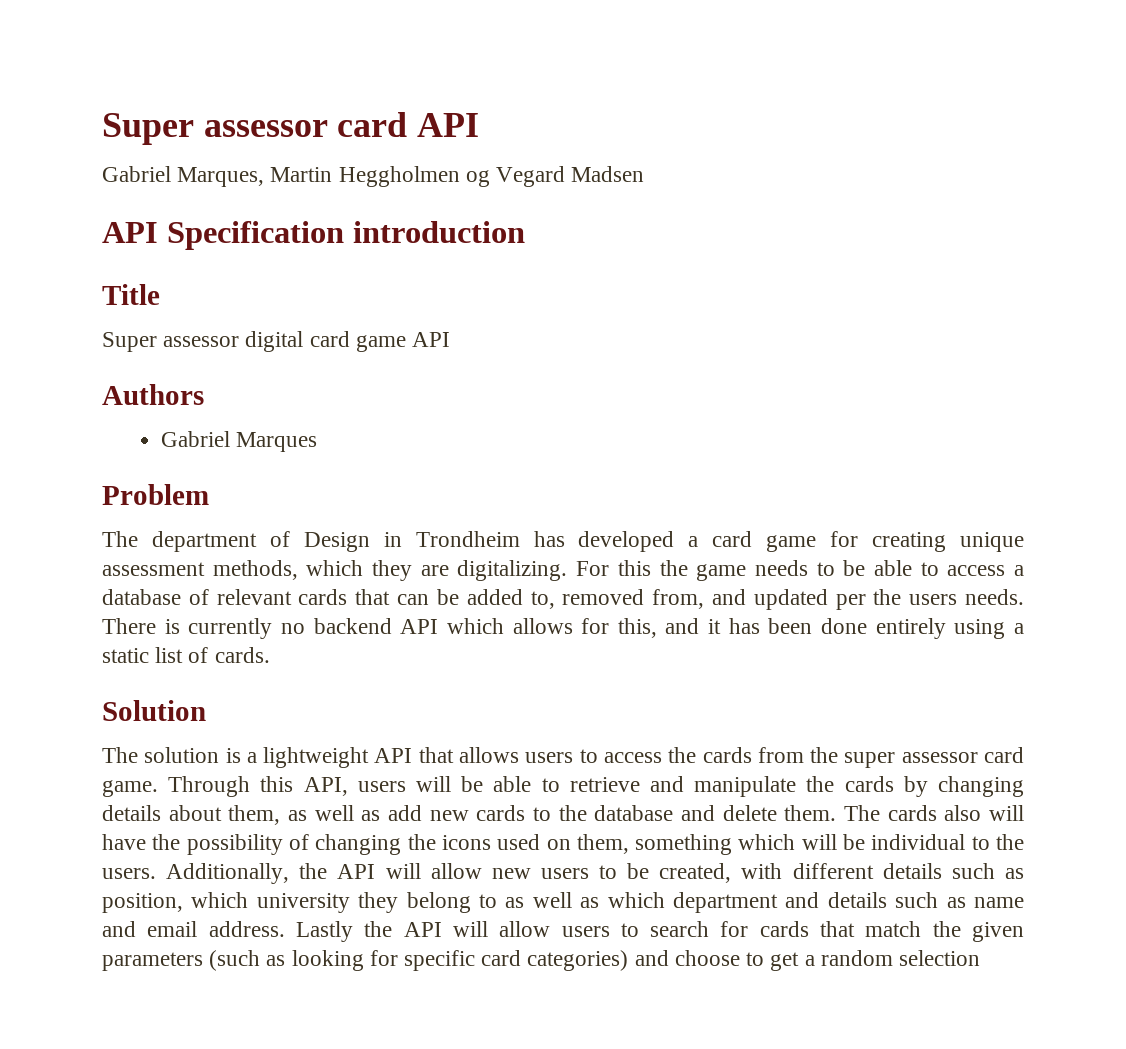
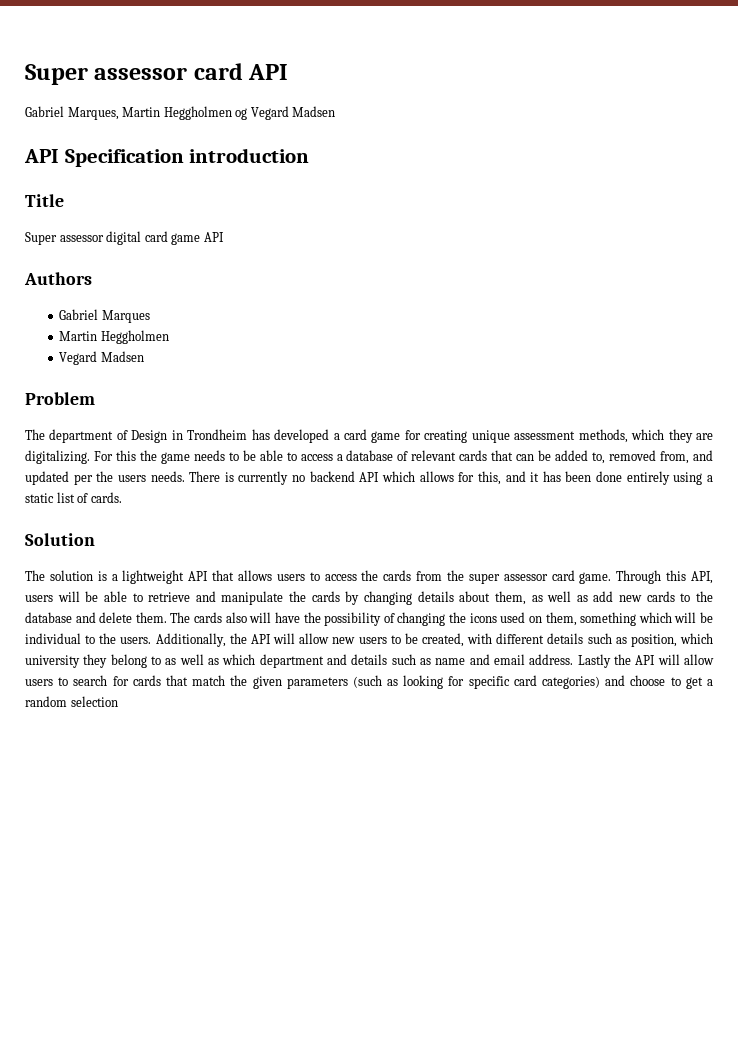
  Gabriel Marques
+ Martin Heggholmen
+ Vegard Madsen

